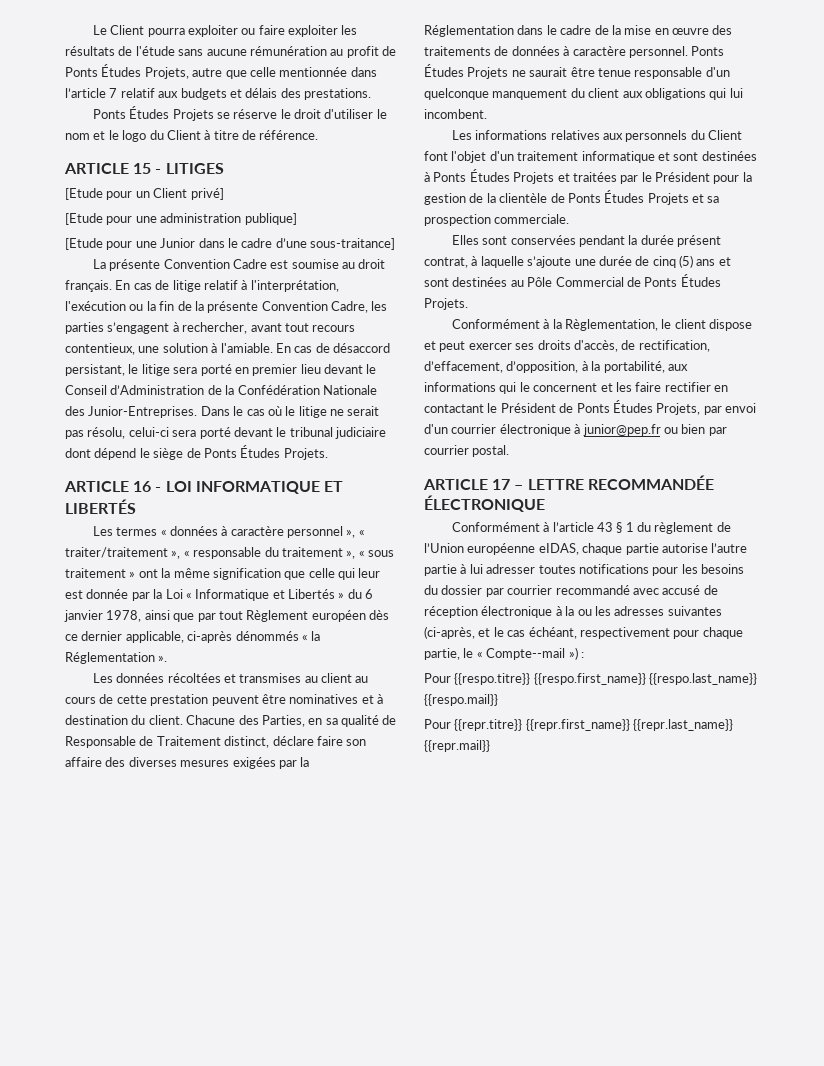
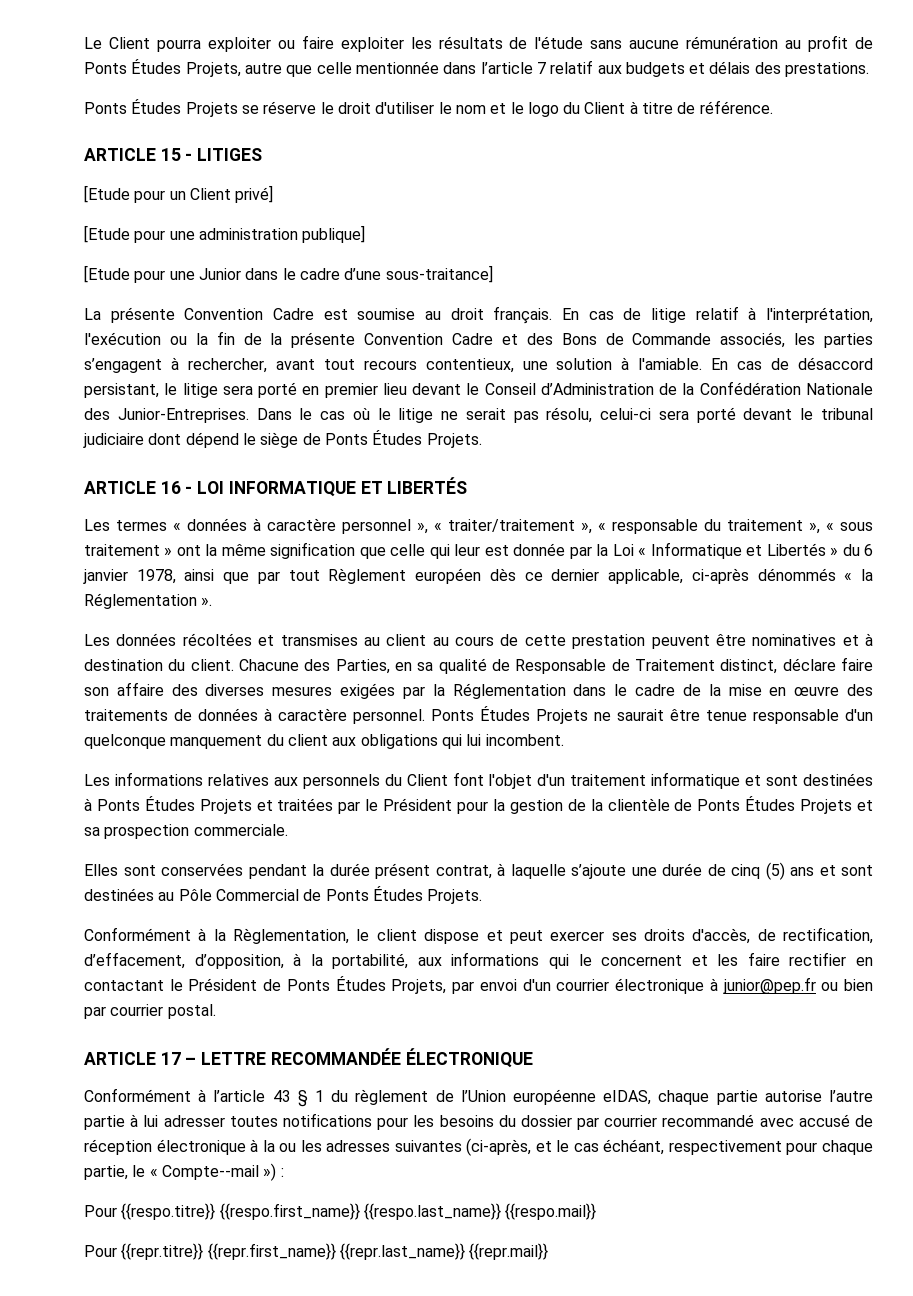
- En cas de litige relatif à l'interprétation, l'exécution ou la fin de la présente Convention Cadre, les parties s’engagent à rechercher, avant tout recours contentieux, une solution à l'amiable.
+ En cas de litige relatif à l'interprétation, l'exécution ou la fin de la présente Convention Cadre et des Bons de Commande associés, les parties s’engagent à rechercher, avant tout recours contentieux, une solution à l'amiable.

